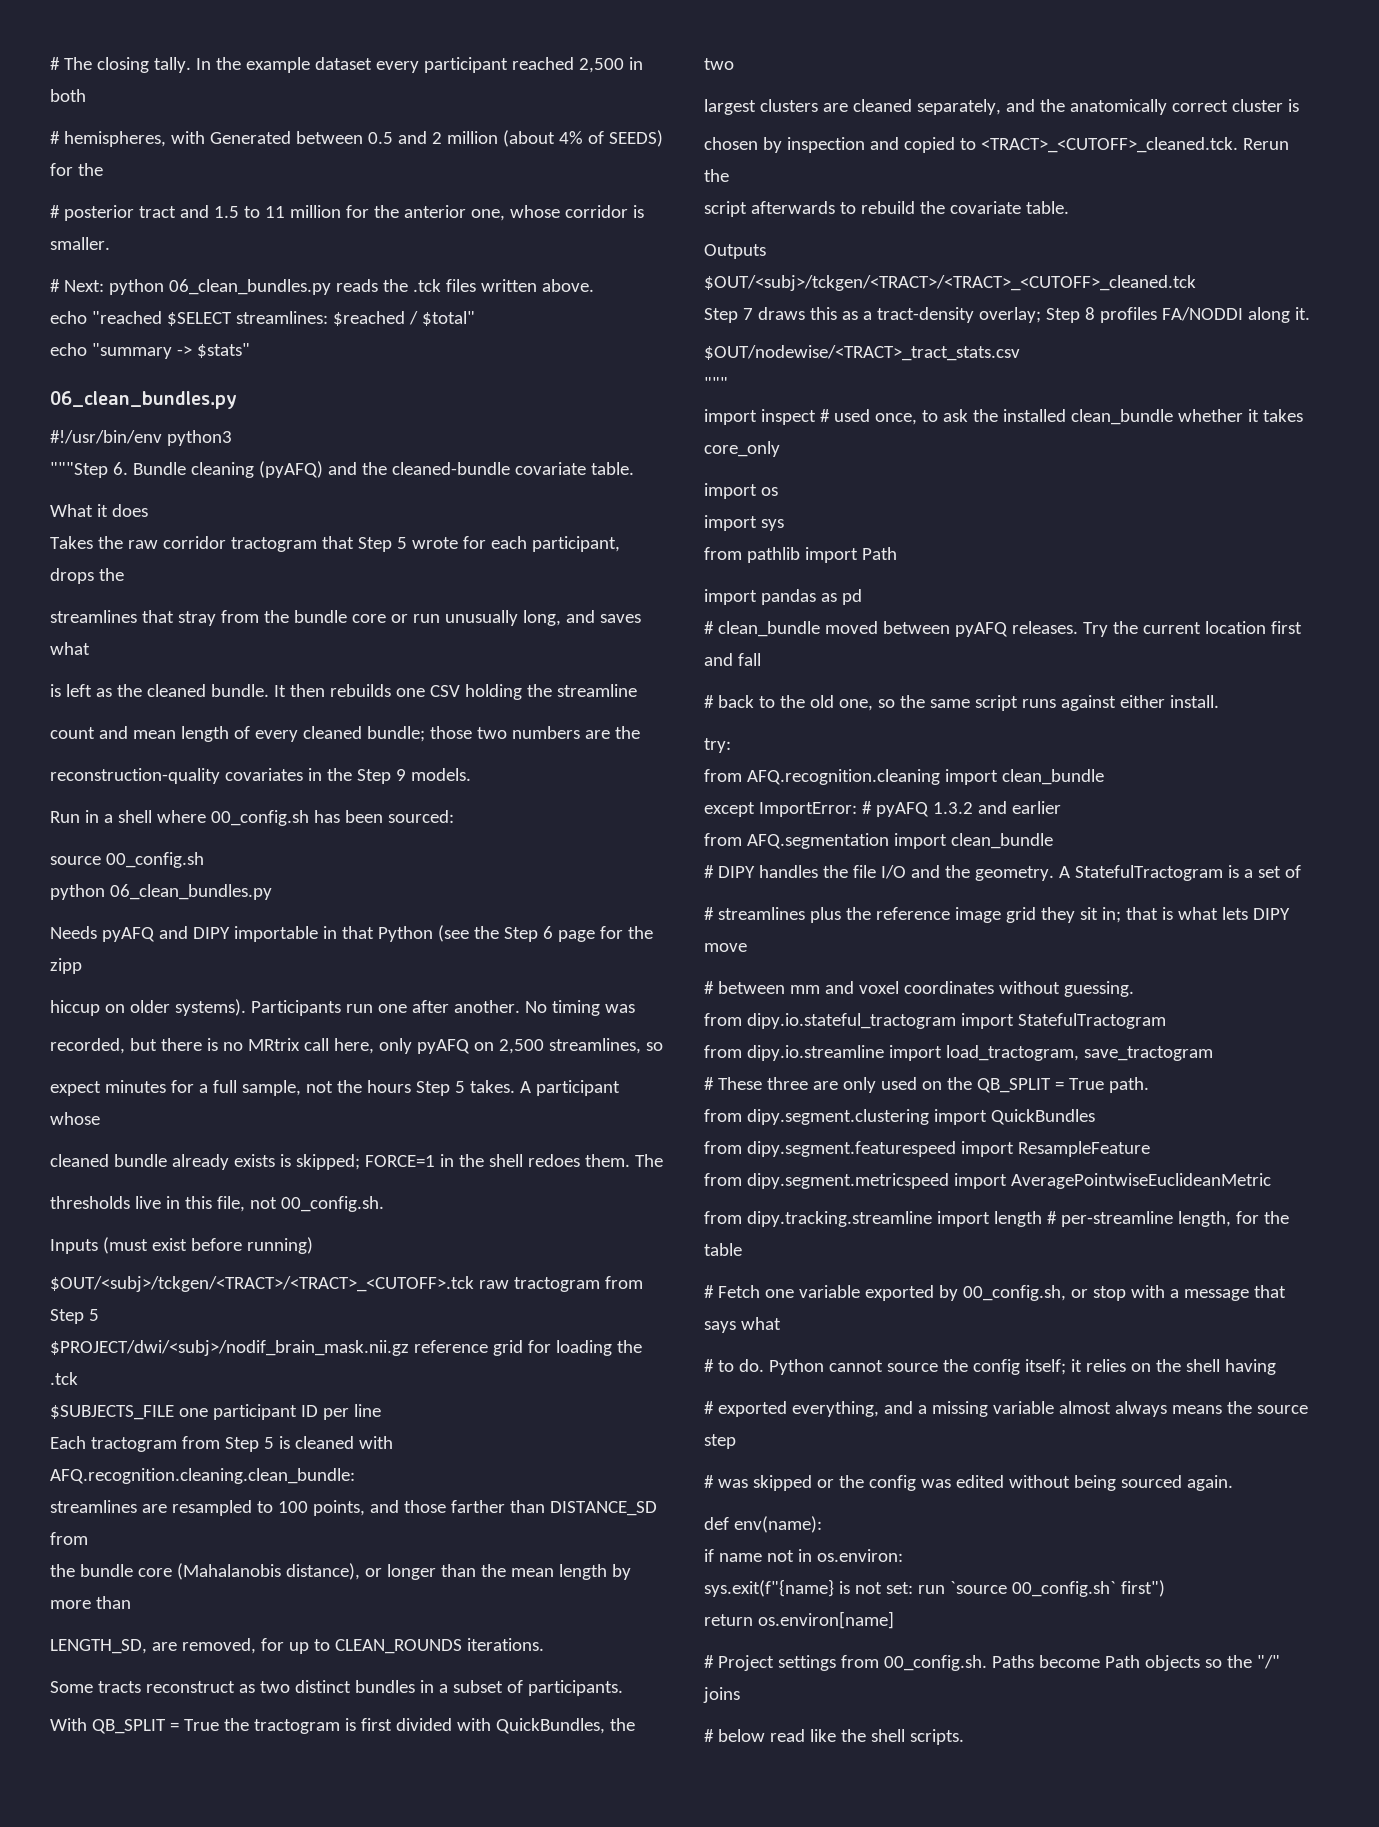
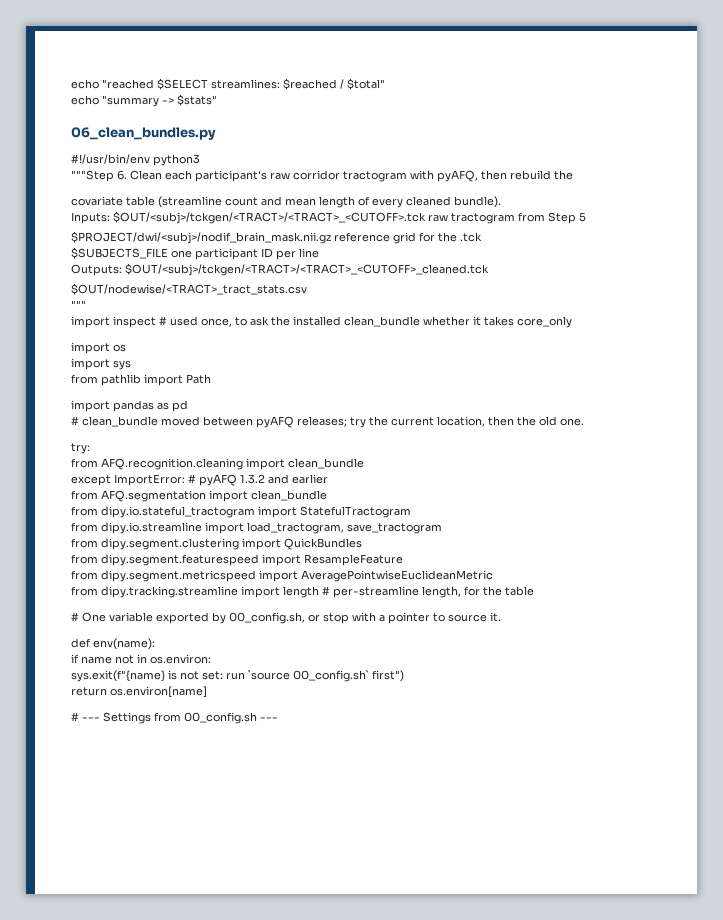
- # The closing tally. In the example dataset every participant reached 2,500 in both
- # hemispheres, with Generated between 0.5 and 2 million (about 4% of SEEDS) for the
- # posterior tract and 1.5 to 11 million for the anterior one, whose corridor is smaller.
- # Next: python 06_clean_bundles.py reads the .tck files written above.
- """Step 6. Bundle cleaning (pyAFQ) and the cleaned-bundle covariate table.
- What it does
- Takes the raw corridor tractogram that Step 5 wrote for each participant, drops the
- streamlines that stray from the bundle core or run unusually long, and saves what
- is left as the cleaned bundle. It then rebuilds one CSV holding the streamline
- count and mean length of every cleaned bundle; those two numbers are the
- reconstruction-quality covariates in the Step 9 models.
- Run in a shell where 00_config.sh has been sourced:
- source 00_config.sh
- python 06_clean_bundles.py
- Needs pyAFQ and DIPY importable in that Python (see the Step 6 page for the zipp
- hiccup on older systems). Participants run one after another. No timing was
- recorded, but there is no MRtrix call here, only pyAFQ on 2,500 streamlines, so
- expect minutes for a full sample, not the hours Step 5 takes. A participant whose
- cleaned bundle already exists is skipped; FORCE=1 in the shell redoes them. The
- thresholds live in this file, not 00_config.sh.
- Inputs (must exist before running)
- $OUT/<subj>/tckgen/<TRACT>/<TRACT>_<CUTOFF>.tck raw tractogram from Step 5
+ """Step 6. Clean each participant's raw corridor tractogram with pyAFQ, then rebuild the
+ covariate table (streamline count and mean length of every cleaned bundle).
+ Inputs: $OUT/<subj>/tckgen/<TRACT>/<TRACT>_<CUTOFF>.tck raw tractogram from Step 5
- $PROJECT/dwi/<subj>/nodif_brain_mask.nii.gz reference grid for loading the .tck
+ $PROJECT/dwi/<subj>/nodif_brain_mask.nii.gz reference grid for the .tck
- Each tractogram from Step 5 is cleaned with AFQ.recognition.cleaning.clean_bundle:
- streamlines are resampled to 100 points, and those farther than DISTANCE_SD from
- the bundle core (Mahalanobis distance), or longer than the mean length by more than
- LENGTH_SD, are removed, for up to CLEAN_ROUNDS iterations.
- Some tracts reconstruct as two distinct bundles in a subset of participants.
- With QB_SPLIT = True the tractogram is first divided with QuickBundles, the two
- largest clusters are cleaned separately, and the anatomically correct cluster is
- chosen by inspection and copied to <TRACT>_<CUTOFF>_cleaned.tck. Rerun the
- script afterwards to rebuild the covariate table.
- Outputs
- $OUT/<subj>/tckgen/<TRACT>/<TRACT>_<CUTOFF>_cleaned.tck
- Step 7 draws this as a tract-density overlay; Step 8 profiles FA/NODDI along it.
+ Outputs: $OUT/<subj>/tckgen/<TRACT>/<TRACT>_<CUTOFF>_cleaned.tck
- # clean_bundle moved between pyAFQ releases. Try the current location first and fall
- # back to the old one, so the same script runs against either install.
+ # clean_bundle moved between pyAFQ releases; try the current location, then the old one.
- # DIPY handles the file I/O and the geometry. A StatefulTractogram is a set of
- # streamlines plus the reference image grid they sit in; that is what lets DIPY move
- # between mm and voxel coordinates without guessing.
- # These three are only used on the QB_SPLIT = True path.
- # Fetch one variable exported by 00_config.sh, or stop with a message that says what
- # to do. Python cannot source the config itself; it relies on the shell having
- # exported everything, and a missing variable almost always means the source step
- # was skipped or the config was edited without being sourced again.
+ # One variable exported by 00_config.sh, or stop with a pointer to source it.
- # Project settings from 00_config.sh. Paths become Path objects so the "/" joins
- # below read like the shell scripts.
+ # --- Settings from 00_config.sh ---

